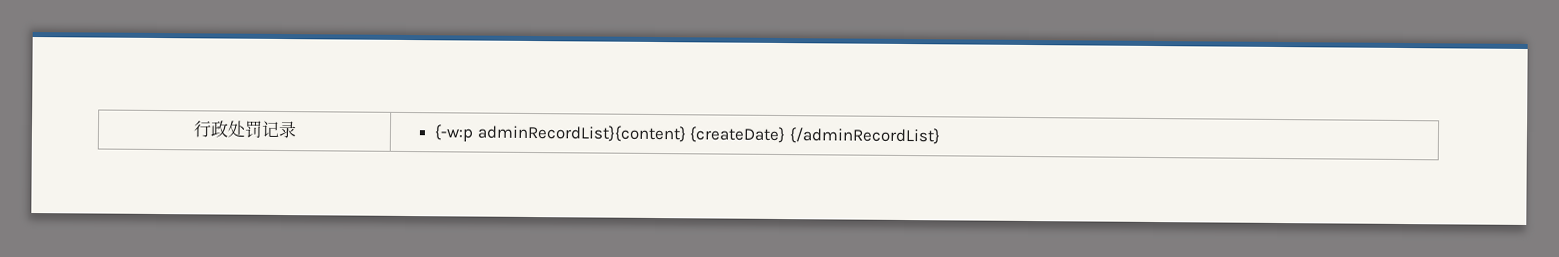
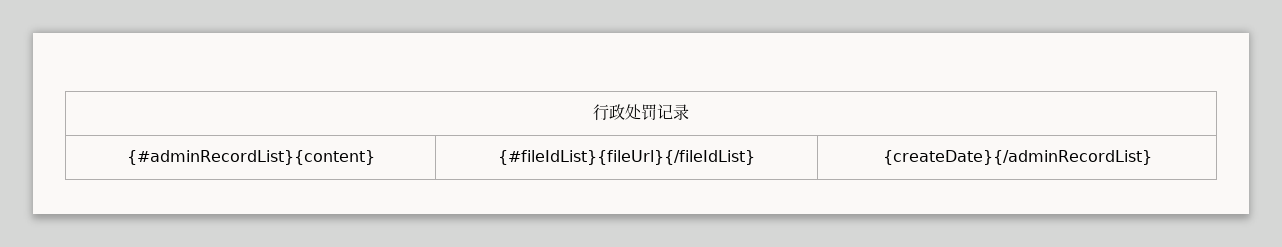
- 行政处罚记录 | {-w:p adminRecordList}{content} {createDate} {/adminRecordList}
+ 行政处罚记录
+ {#adminRecordList}{content} | {#fileIdList}{fileUrl}{/fileIdList} | {createDate}{/adminRecordList}

